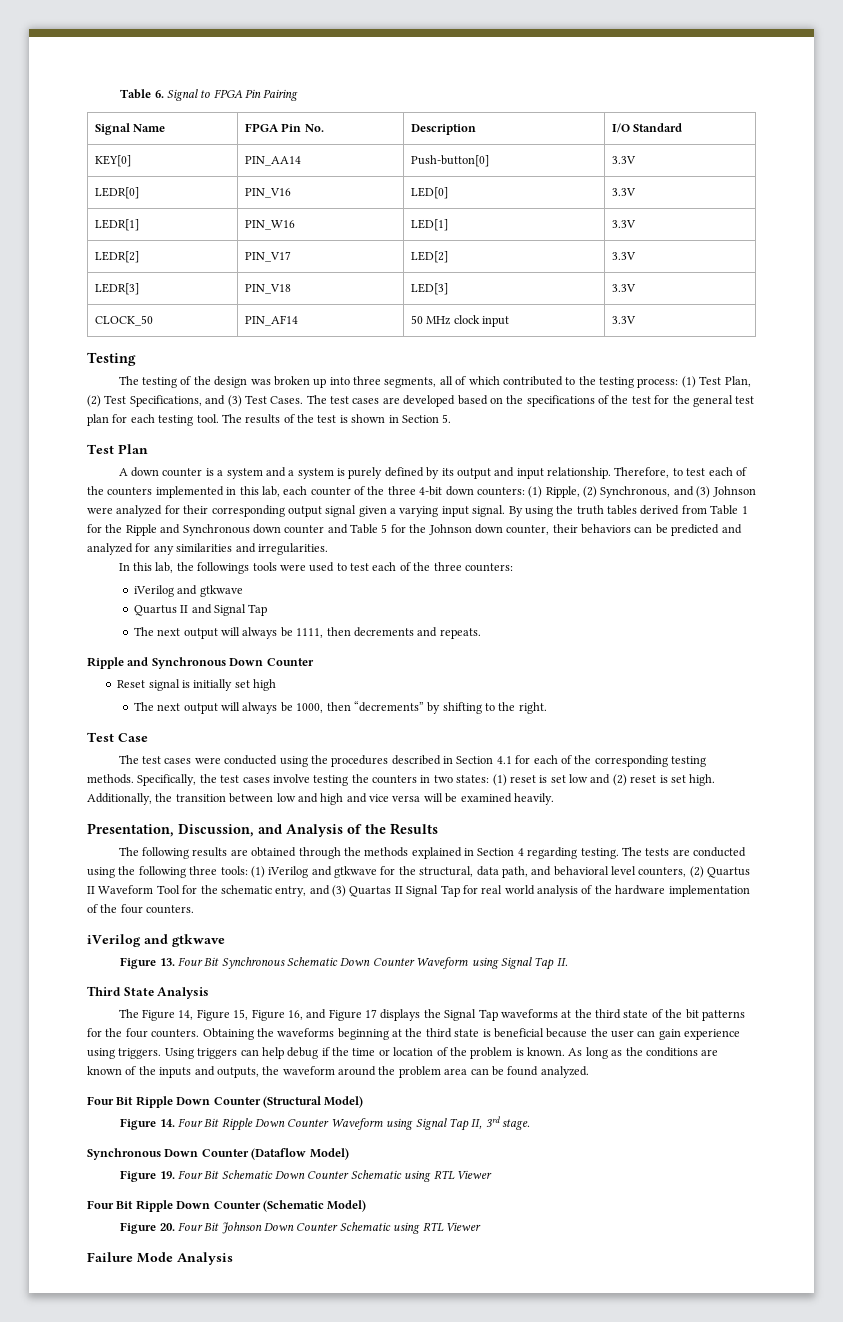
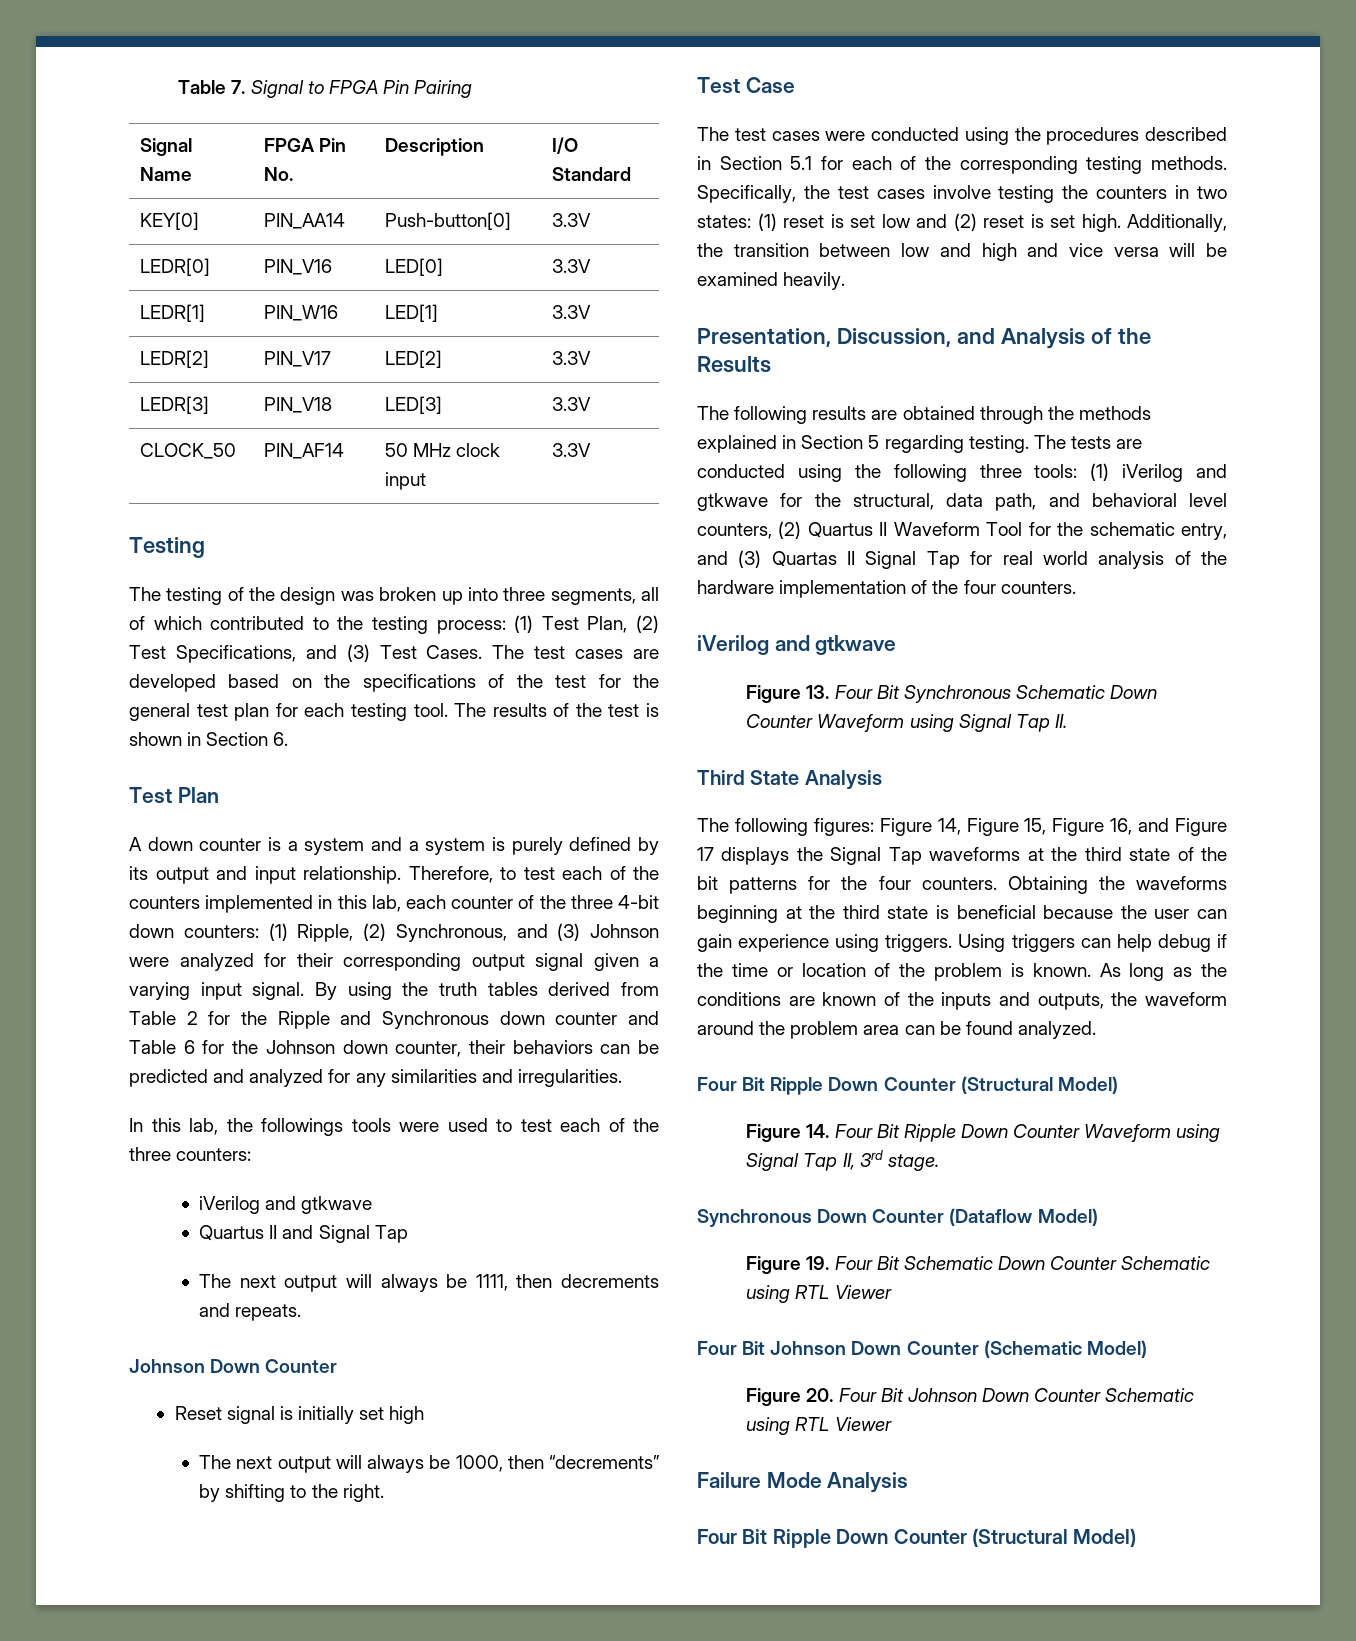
- Table 6. Signal to FPGA Pin Pairing
+ Table 7. Signal to FPGA Pin Pairing
- The results of the test is shown in Section 5.
+ The results of the test is shown in Section 6.
- By using the truth tables derived from Table 1 for the Ripple and Synchronous down counter and Table 5 for the Johnson down counter, their behaviors can be predicted and analyzed for any similarities and irregularities.
+ By using the truth tables derived from Table 2 for the Ripple and Synchronous down counter and Table 6 for the Johnson down counter, their behaviors can be predicted and analyzed for any similarities and irregularities.
  The next output will always be 1111, then decrements and repeats.
- Ripple and Synchronous Down Counter
+ Johnson Down Counter
- The test cases were conducted using the procedures described in Section 4.1 for each of the corresponding testing methods.
+ The test cases were conducted using the procedures described in Section 5.1 for each of the corresponding testing methods.
- The following results are obtained through the methods explained in Section 4 regarding testing.
+ The following results are obtained through the methods explained in Section 5 regarding testing.
- The Figure 14, Figure 15, Figure 16, and Figure 17 displays the Signal Tap waveforms at the third state of the bit patterns for the four counters.
+ The following figures: Figure 14, Figure 15, Figure 16, and Figure 17 displays the Signal Tap waveforms at the third state of the bit patterns for the four counters.
- Four Bit Ripple Down Counter (Schematic Model)
+ Four Bit Johnson Down Counter (Schematic Model)
  Failure Mode Analysis
+ Four Bit Ripple Down Counter (Structural Model)

